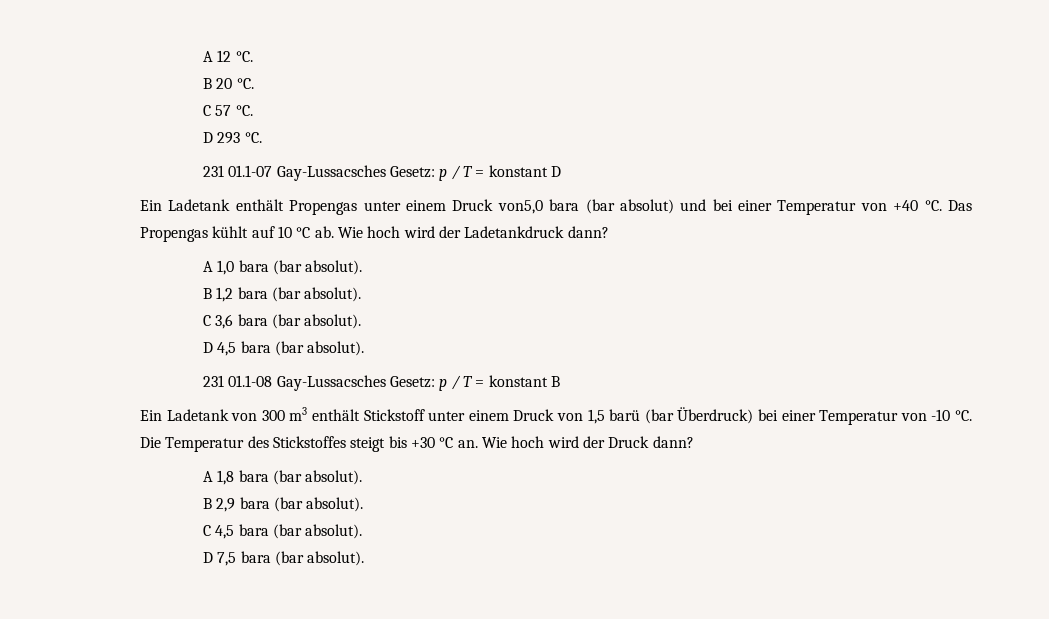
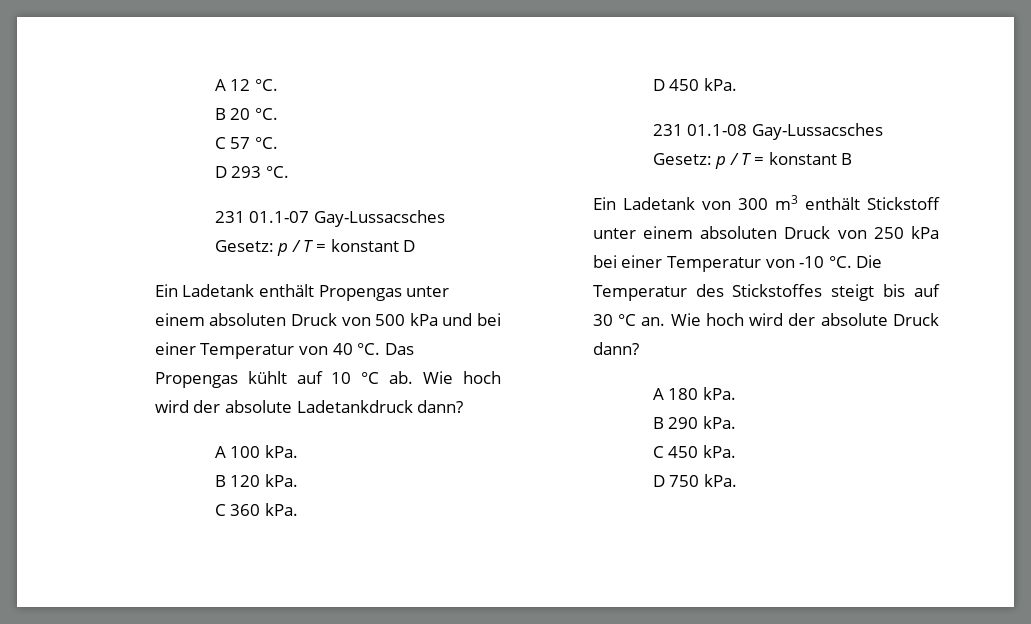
- Ein Ladetank enthält Propengas unter einem Druck von5,0 bara (bar absolut) und bei einer Temperatur von +40 °C.
+ Ein Ladetank enthält Propengas unter einem absoluten Druck von 500 kPa und bei einer Temperatur von 40 °C.
- Wie hoch wird der Ladetankdruck dann?
+ Wie hoch wird der absolute Ladetankdruck dann?
- A 1,0 bara (bar absolut).
- B 1,2 bara (bar absolut).
- C 3,6 bara (bar absolut).
- D 4,5 bara (bar absolut).
+ A 100 kPa.
+ B 120 kPa.
+ C 360 kPa.
+ D 450 kPa.
- Ein Ladetank von 300 m3 enthält Stickstoff unter einem Druck von 1,5 barü (bar Überdruck) bei einer Temperatur von -10 °C.
+ Ein Ladetank von 300 m3 enthält Stickstoff unter einem absoluten Druck von 250 kPa bei einer Temperatur von -10 °C.
- Die Temperatur des Stickstoffes steigt bis +30 °C an.
+ Die Temperatur des Stickstoffes steigt bis auf 30 °C an.
- Wie hoch wird der Druck dann?
+ Wie hoch wird der absolute Druck dann?
- A 1,8 bara (bar absolut).
- B 2,9 bara (bar absolut).
- C 4,5 bara (bar absolut).
- D 7,5 bara (bar absolut).
+ A 180 kPa.
+ B 290 kPa.
+ C 450 kPa.
+ D 750 kPa.

